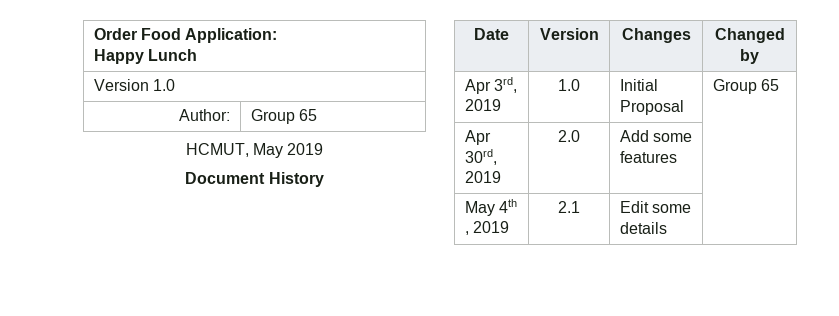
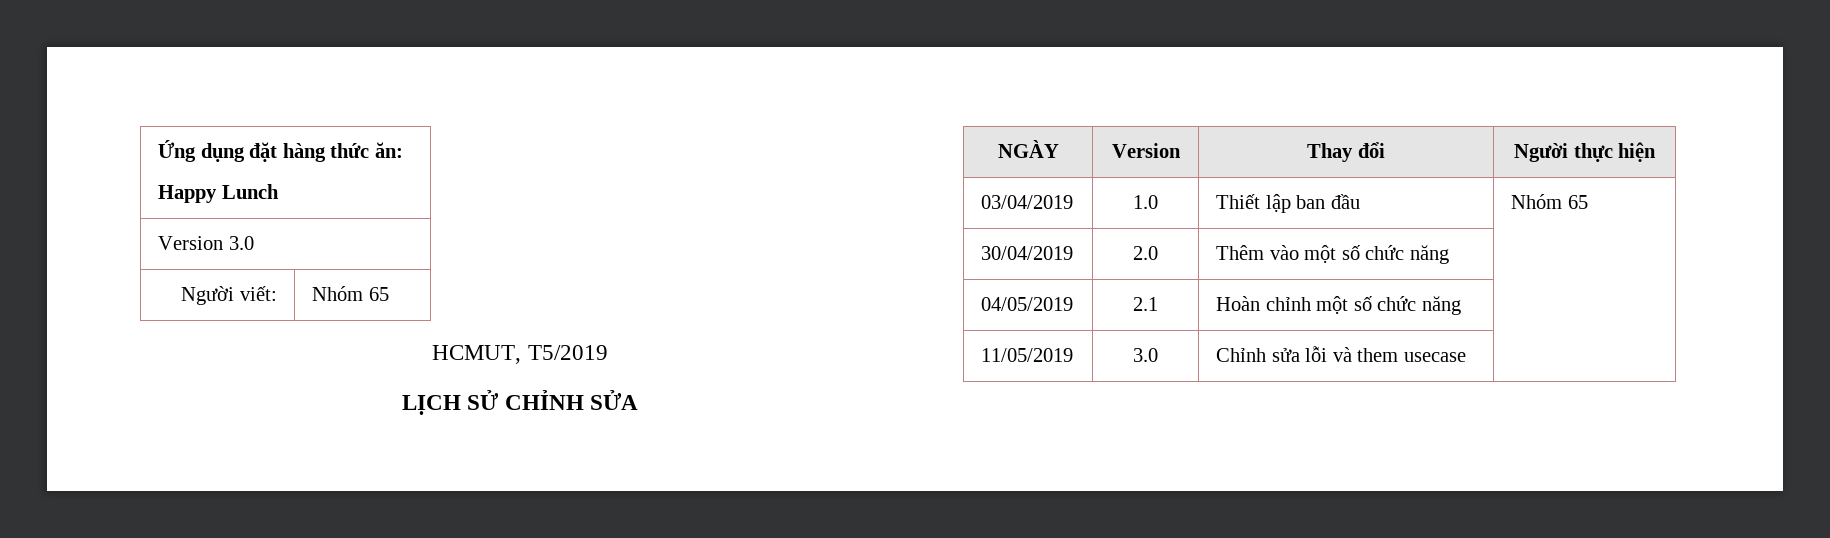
- Order Food Application:
+ Ứng dụng đặt hàng thức ăn:
  Happy Lunch
- Version 1.0
- Author: | Group 65
- HCMUT, May 2019
- Document History
- Date | Version | Changes | Changed by
- Apr 3rd, 2019 | 1.0 | Initial Proposal | Group 65
- Apr 30rd, 2019 | 2.0 | Add some features |
- May 4th , 2019 | 2.1 | Edit some details |
+ Version 3.0
+ Người viết: | Nhóm 65
+ HCMUT, T5/2019
+ LỊCH SỬ CHỈNH SỬA
+ NGÀY | Version | Thay đổi | Người thực hiện
+ 03/04/2019 | 1.0 | Thiết lập ban đầu | Nhóm 65
+ 30/04/2019 | 2.0 | Thêm vào một số chức năng |
+ 04/05/2019 | 2.1 | Hoàn chỉnh một số chức năng |
+ 11/05/2019 | 3.0 | Chỉnh sửa lỗi và them usecase |

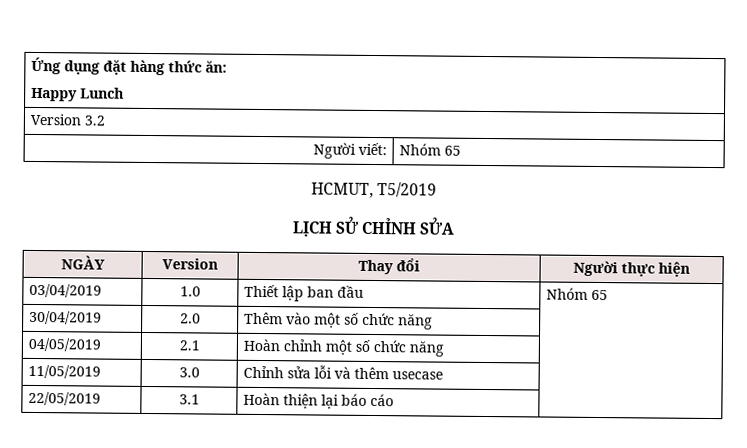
- Version 3.0
+ Version 3.2
- 11/05/2019 | 3.0 | Chỉnh sửa lỗi và them usecase |
+ 11/05/2019 | 3.0 | Chỉnh sửa lỗi và thêm usecase |
+ 22/05/2019 | 3.1 | Hoàn thiện lại báo cáo |

